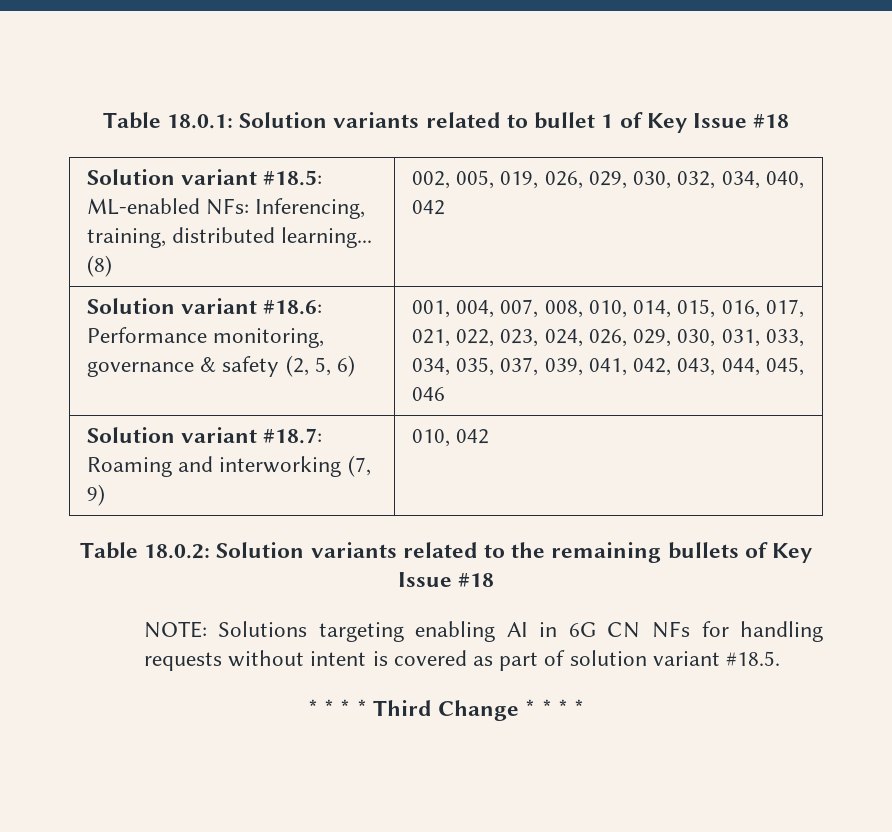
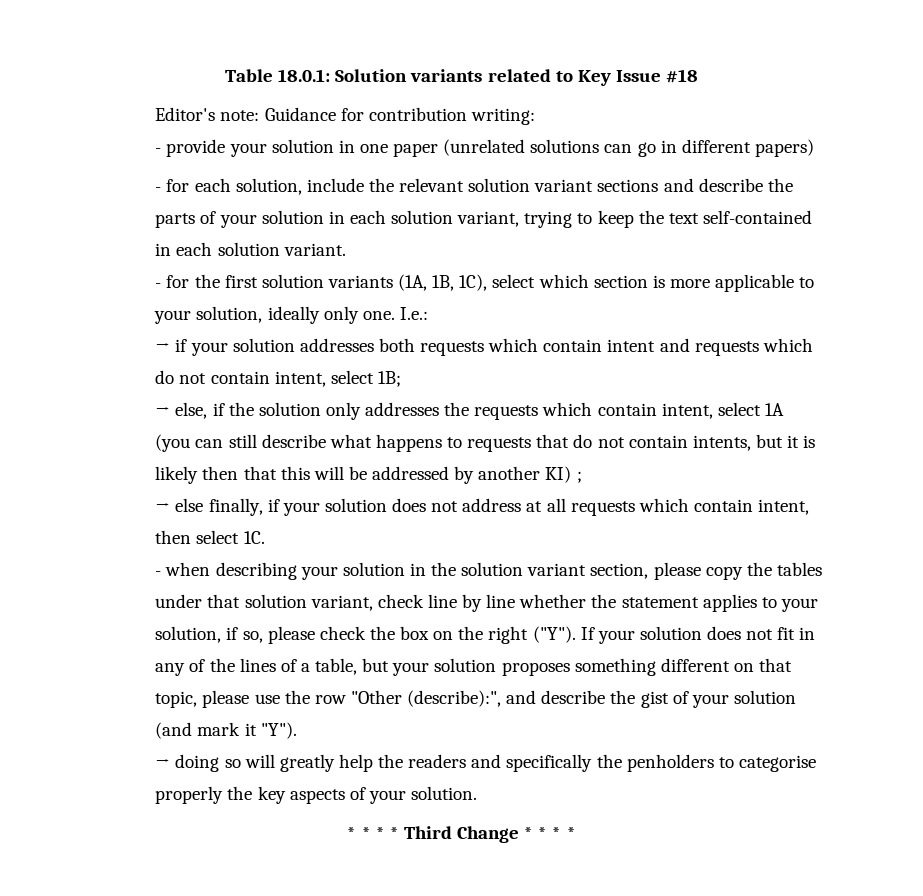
- Table 18.0.1: Solution variants related to bullet 1 of Key Issue #18
- Solution variant #18.5: ML-enabled NFs: Inferencing, training, distributed learning... (8) | 002, 005, 019, 026, 029, 030, 032, 034, 040, 042
- Solution variant #18.6: Performance monitoring, governance & safety (2, 5, 6) | 001, 004, 007, 008, 010, 014, 015, 016, 017, 021, 022, 023, 024, 026, 029, 030, 031, 033, 034, 035, 037, 039, 041, 042, 043, 044, 045, 046
- Solution variant #18.7: Roaming and interworking (7, 9) | 010, 042
- Table 18.0.2: Solution variants related to the remaining bullets of Key Issue #18
- NOTE: Solutions targeting enabling AI in 6G CN NFs for handling requests without intent is covered as part of solution variant #18.5.
+ Table 18.0.1: Solution variants related to Key Issue #18
+ Editor's note: Guidance for contribution writing:
+ - provide your solution in one paper (unrelated solutions can go in different papers)
+ - for each solution, include the relevant solution variant sections and describe the parts of your solution in each solution variant, trying to keep the text self-contained in each solution variant.
+ - for the first solution variants (1A, 1B, 1C), select which section is more applicable to your solution, ideally only one. I.e.:
+ → if your solution addresses both requests which contain intent and requests which do not contain intent, select 1B;
+ → else, if the solution only addresses the requests which contain intent, select 1A (you can still describe what happens to requests that do not contain intents, but it is likely then that this will be addressed by another KI) ;
+ → else finally, if your solution does not address at all requests which contain intent, then select 1C.
+ - when describing your solution in the solution variant section, please copy the tables under that solution variant, check line by line whether the statement applies to your solution, if so, please check the box on the right ("Y"). If your solution does not fit in any of the lines of a table, but your solution proposes something different on that topic, please use the row "Other (describe):", and describe the gist of your solution (and mark it "Y").
+ → doing so will greatly help the readers and specifically the penholders to categorise properly the key aspects of your solution.

